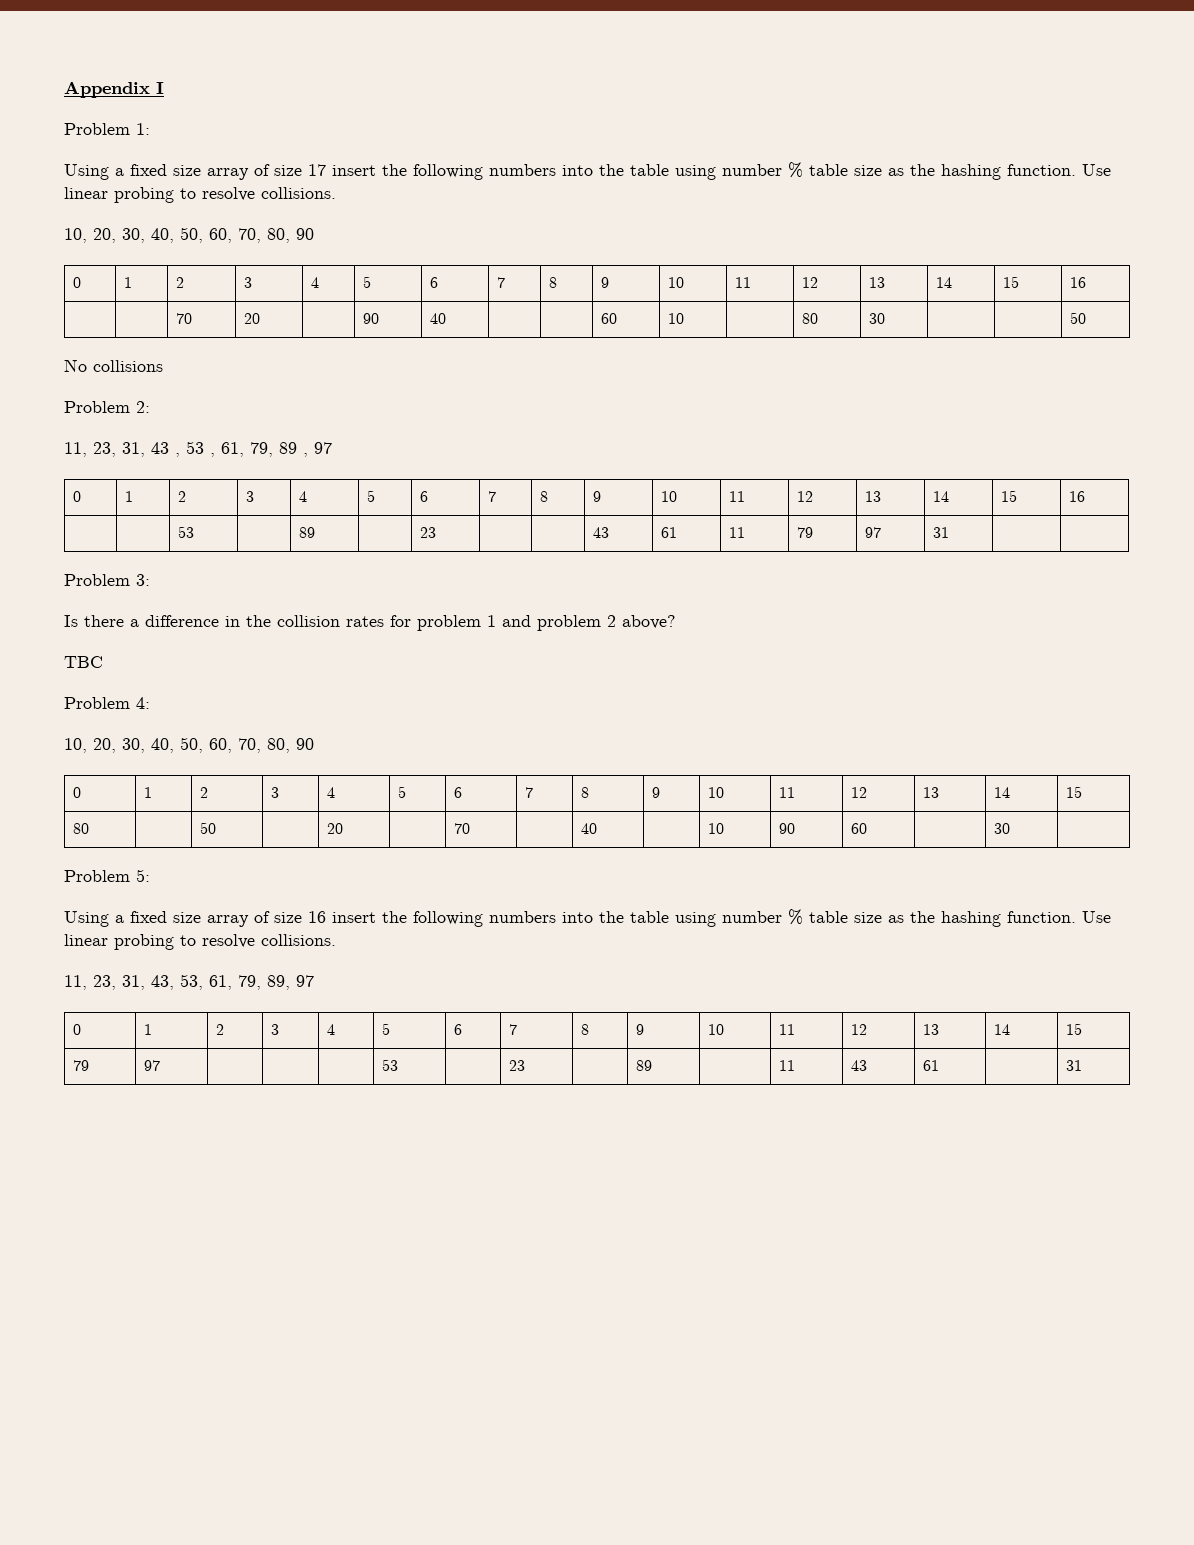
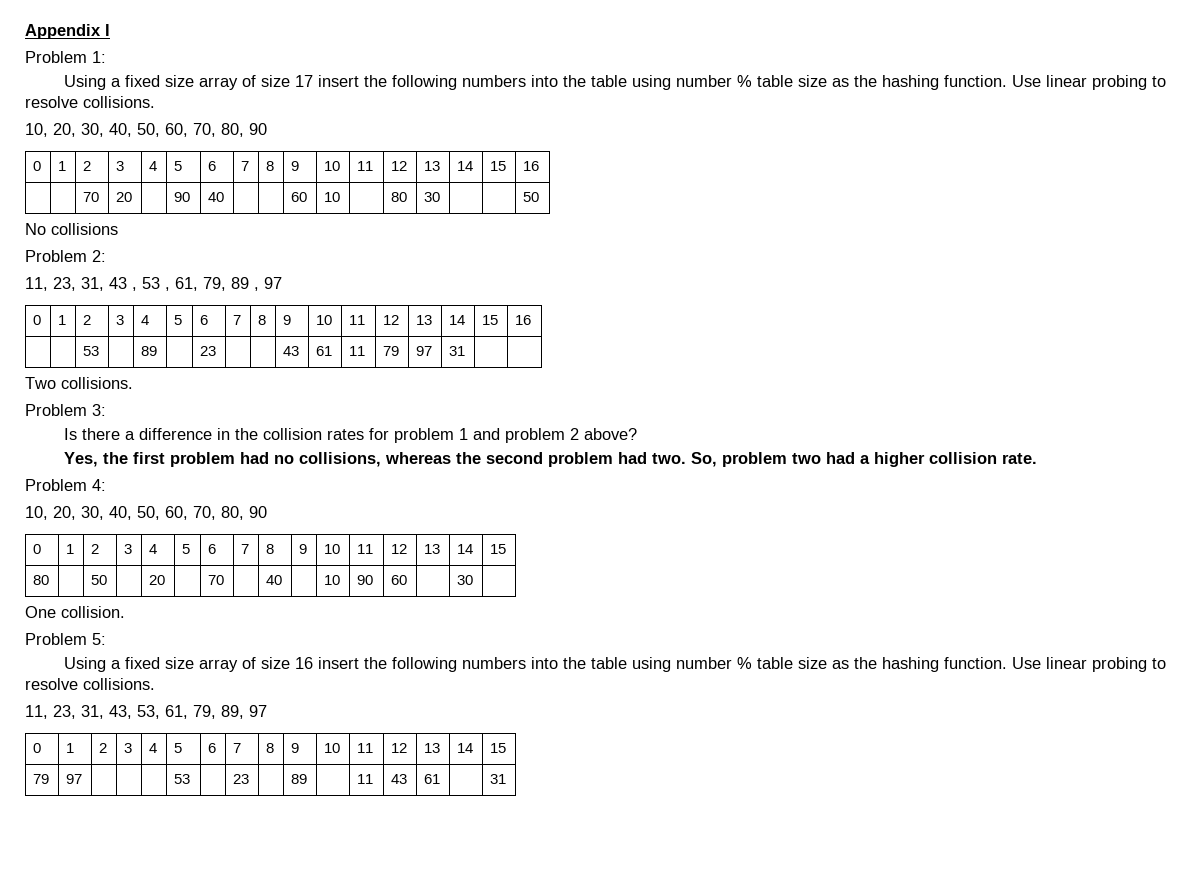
+ Two collisions.
- TBC
+ Yes, the first problem had no collisions, whereas the second problem had two. So, problem two had a higher collision rate.
+ One collision.

